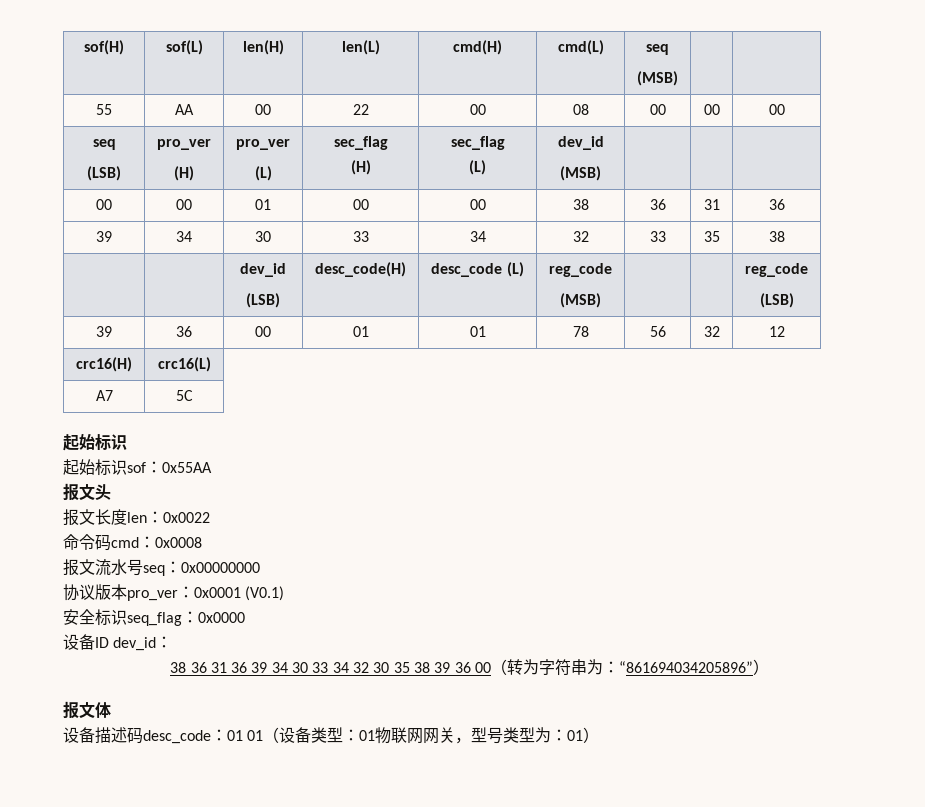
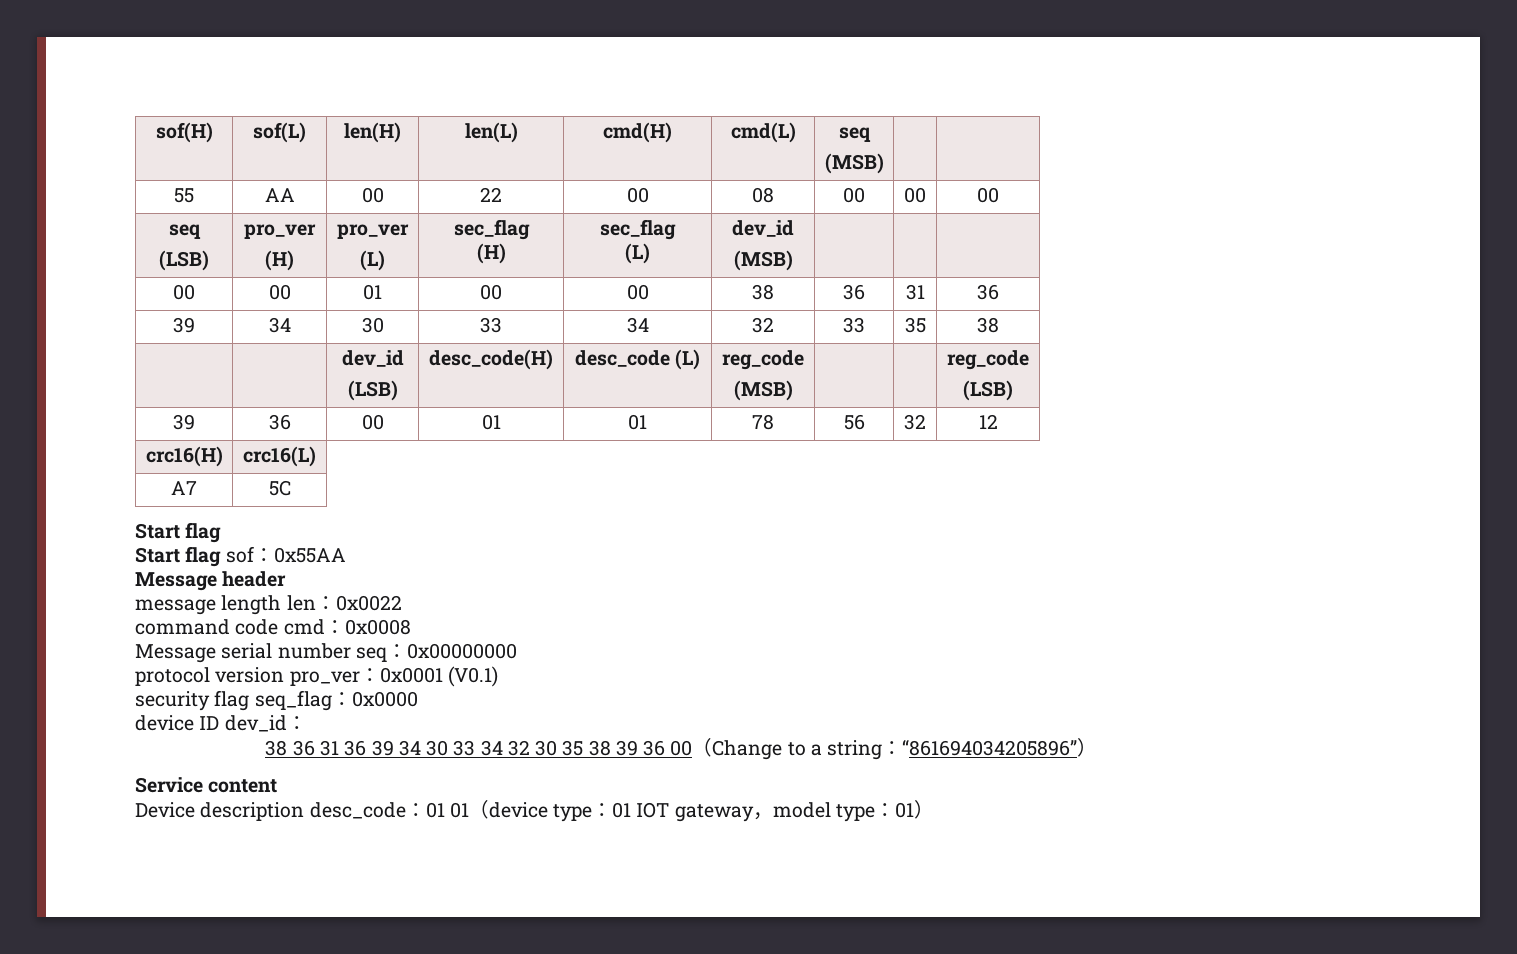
  A7 | 5C
- 起始标识
- 起始标识sof：0x55AA
+ Start flag
+ Start flag sof：0x55AA
- 报文头
- 报文长度len：0x0022
+ Message header
+ message length len：0x0022
- 命令码cmd：0x0008
+ command code cmd：0x0008
- 报文流水号seq：0x00000000
+ Message serial number seq：0x00000000
- 协议版本pro_ver：0x0001 (V0.1)
+ protocol version pro_ver：0x0001 (V0.1)
- 安全标识seq_flag：0x0000
+ security flag seq_flag：0x0000
- 设备ID dev_id：
+ device ID dev_id：
- 38 36 31 36 39 34 30 33 34 32 30 35 38 39 36 00（转为字符串为：“861694034205896”）
- 报文体
- 设备描述码desc_code：01 01（设备类型：01物联网网关，型号类型为：01）
+ 38 36 31 36 39 34 30 33 34 32 30 35 38 39 36 00（Change to a string：“861694034205896”）
+ Service content
+ Device description desc_code：01 01（device type：01 IOT gateway，model type：01）

